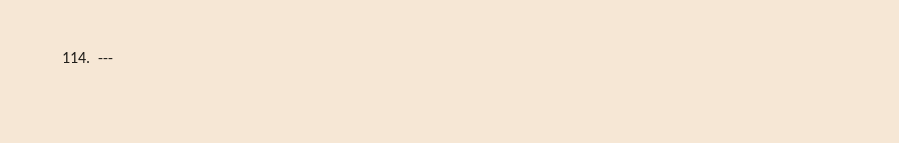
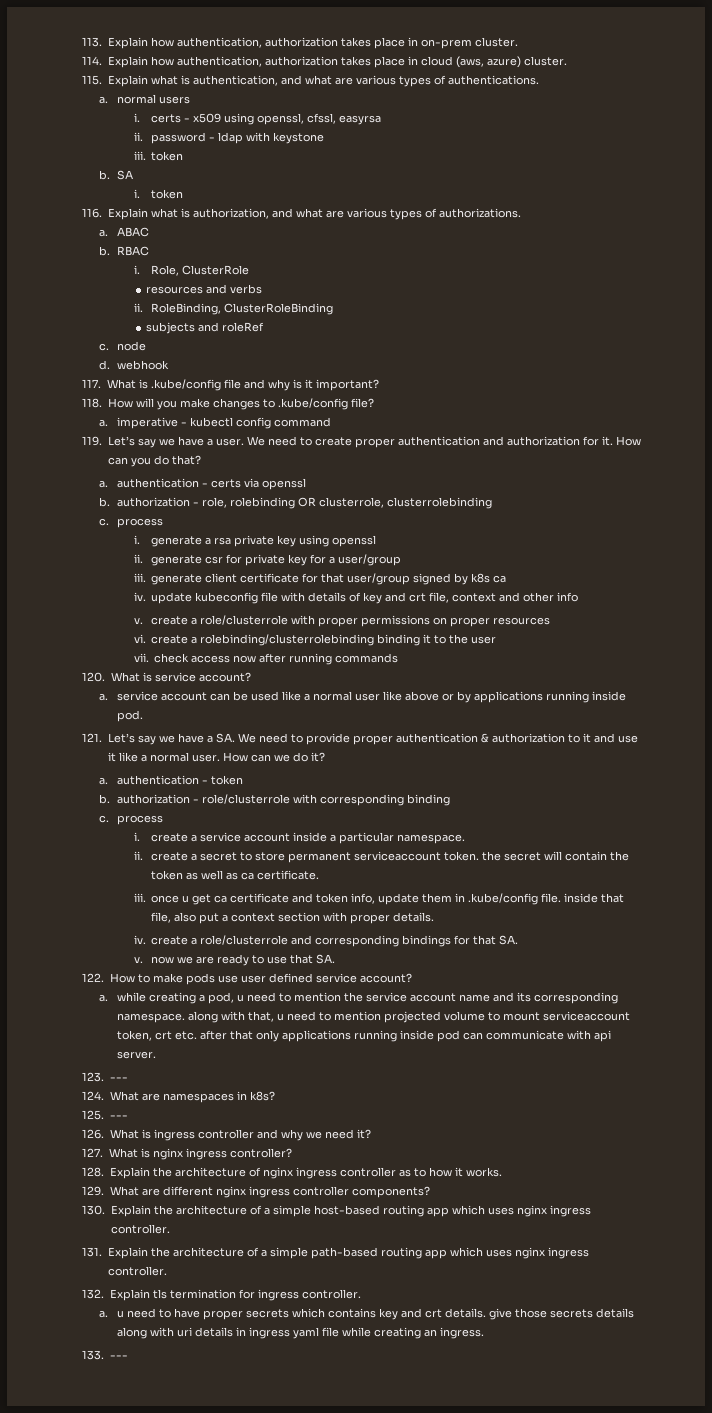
- 114. ---
+ 113. Explain how authentication, authorization takes place in on-prem cluster.
+ 114. Explain how authentication, authorization takes place in cloud (aws, azure) cluster.
+ 115. Explain what is authentication, and what are various types of authentications.
+ a. normal users
+ i. certs - x509 using openssl, cfssl, easyrsa
+ ii. password - ldap with keystone
+ iii. token
+ b. SA
+ i. token
+ 116. Explain what is authorization, and what are various types of authorizations.
+ a. ABAC
+ b. RBAC
+ i. Role, ClusterRole
+ resources and verbs
+ ii. RoleBinding, ClusterRoleBinding
+ subjects and roleRef
+ c. node
+ d. webhook
+ 117. What is .kube/config file and why is it important?
+ 118. How will you make changes to .kube/config file?
+ a. imperative - kubectl config command
+ 119. Let’s say we have a user. We need to create proper authentication and authorization for it. How can you do that?
+ a. authentication - certs via openssl
+ b. authorization - role, rolebinding OR clusterrole, clusterrolebinding
+ c. process
+ i. generate a rsa private key using openssl
+ ii. generate csr for private key for a user/group
+ iii. generate client certificate for that user/group signed by k8s ca
+ iv. update kubeconfig file with details of key and crt file, context and other info
+ v. create a role/clusterrole with proper permissions on proper resources
+ vi. create a rolebinding/clusterrolebinding binding it to the user
+ vii. check access now after running commands
+ 120. What is service account?
+ a. service account can be used like a normal user like above or by applications running inside pod.
+ 121. Let’s say we have a SA. We need to provide proper authentication & authorization to it and use it like a normal user. How can we do it?
+ a. authentication - token
+ b. authorization - role/clusterrole with corresponding binding
+ c. process
+ i. create a service account inside a particular namespace.
+ ii. create a secret to store permanent serviceaccount token. the secret will contain the token as well as ca certificate.
+ iii. once u get ca certificate and token info, update them in .kube/config file. inside that file, also put a context section with proper details.
+ iv. create a role/clusterrole and corresponding bindings for that SA.
+ v. now we are ready to use that SA.
+ 122. How to make pods use user defined service account?
+ a. while creating a pod, u need to mention the service account name and its corresponding namespace. along with that, u need to mention projected volume to mount serviceaccount token, crt etc. after that only applications running inside pod can communicate with api server.
+ 123. ---
+ 124. What are namespaces in k8s?
+ 125. ---
+ 126. What is ingress controller and why we need it?
+ 127. What is nginx ingress controller?
+ 128. Explain the architecture of nginx ingress controller as to how it works.
+ 129. What are different nginx ingress controller components?
+ 130. Explain the architecture of a simple host-based routing app which uses nginx ingress controller.
+ 131. Explain the architecture of a simple path-based routing app which uses nginx ingress controller.
+ 132. Explain tls termination for ingress controller.
+ a. u need to have proper secrets which contains key and crt details. give those secrets details along with uri details in ingress yaml file while creating an ingress.
+ 133. ---

